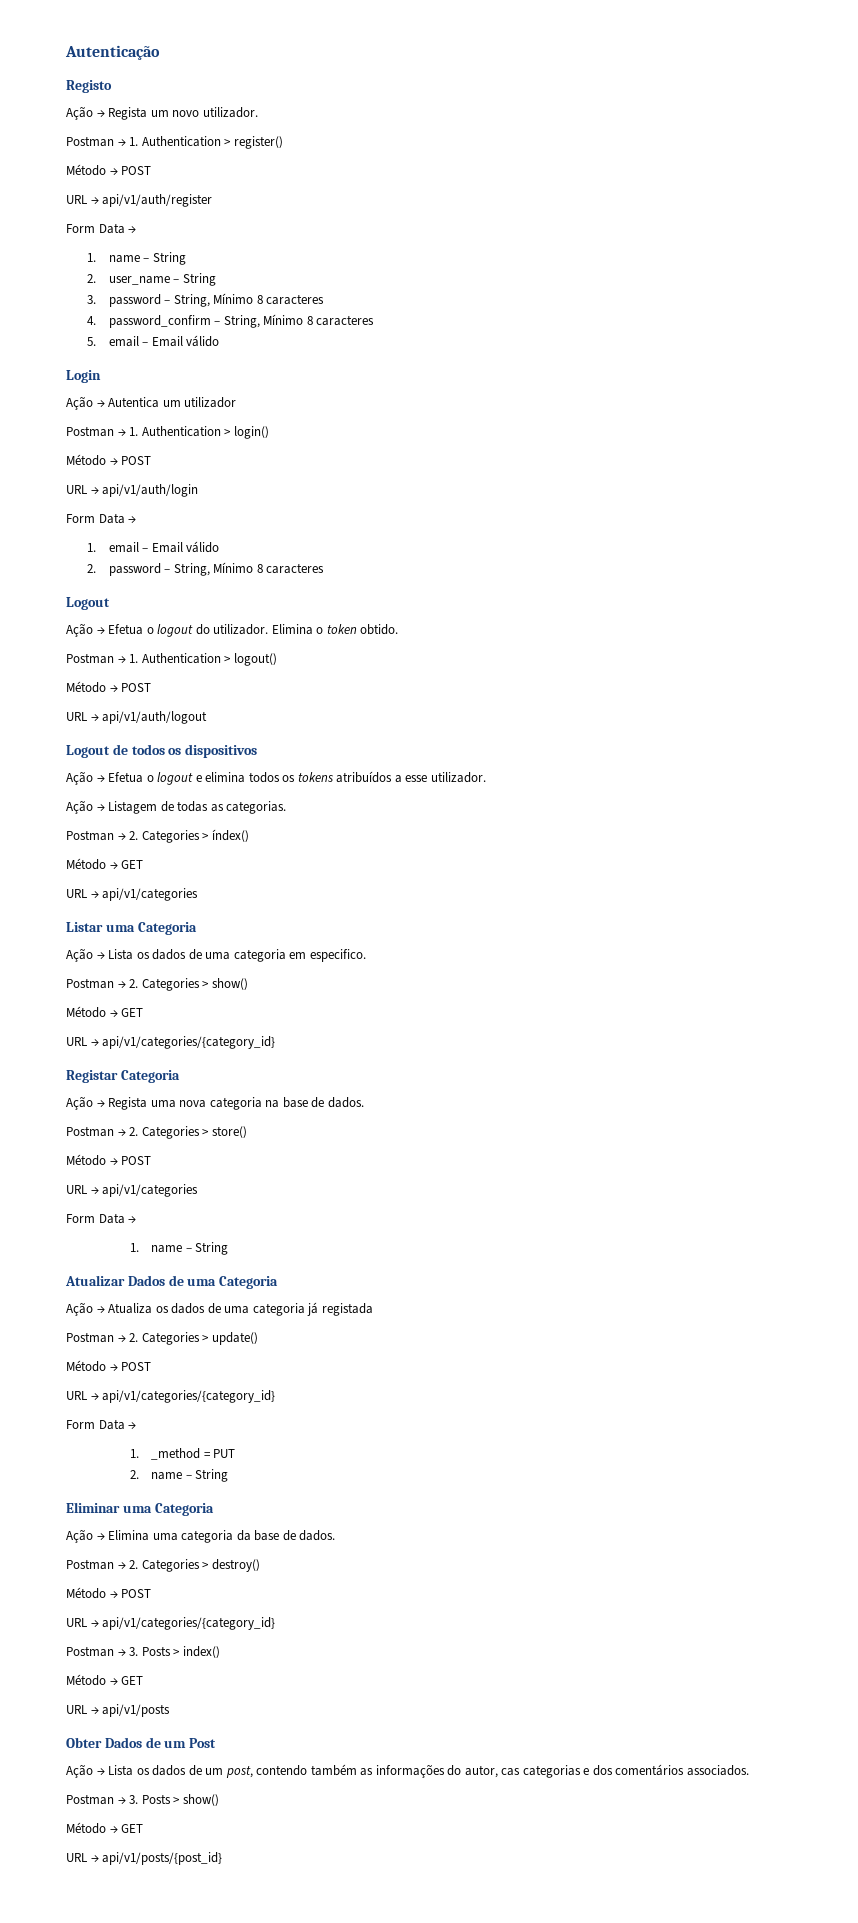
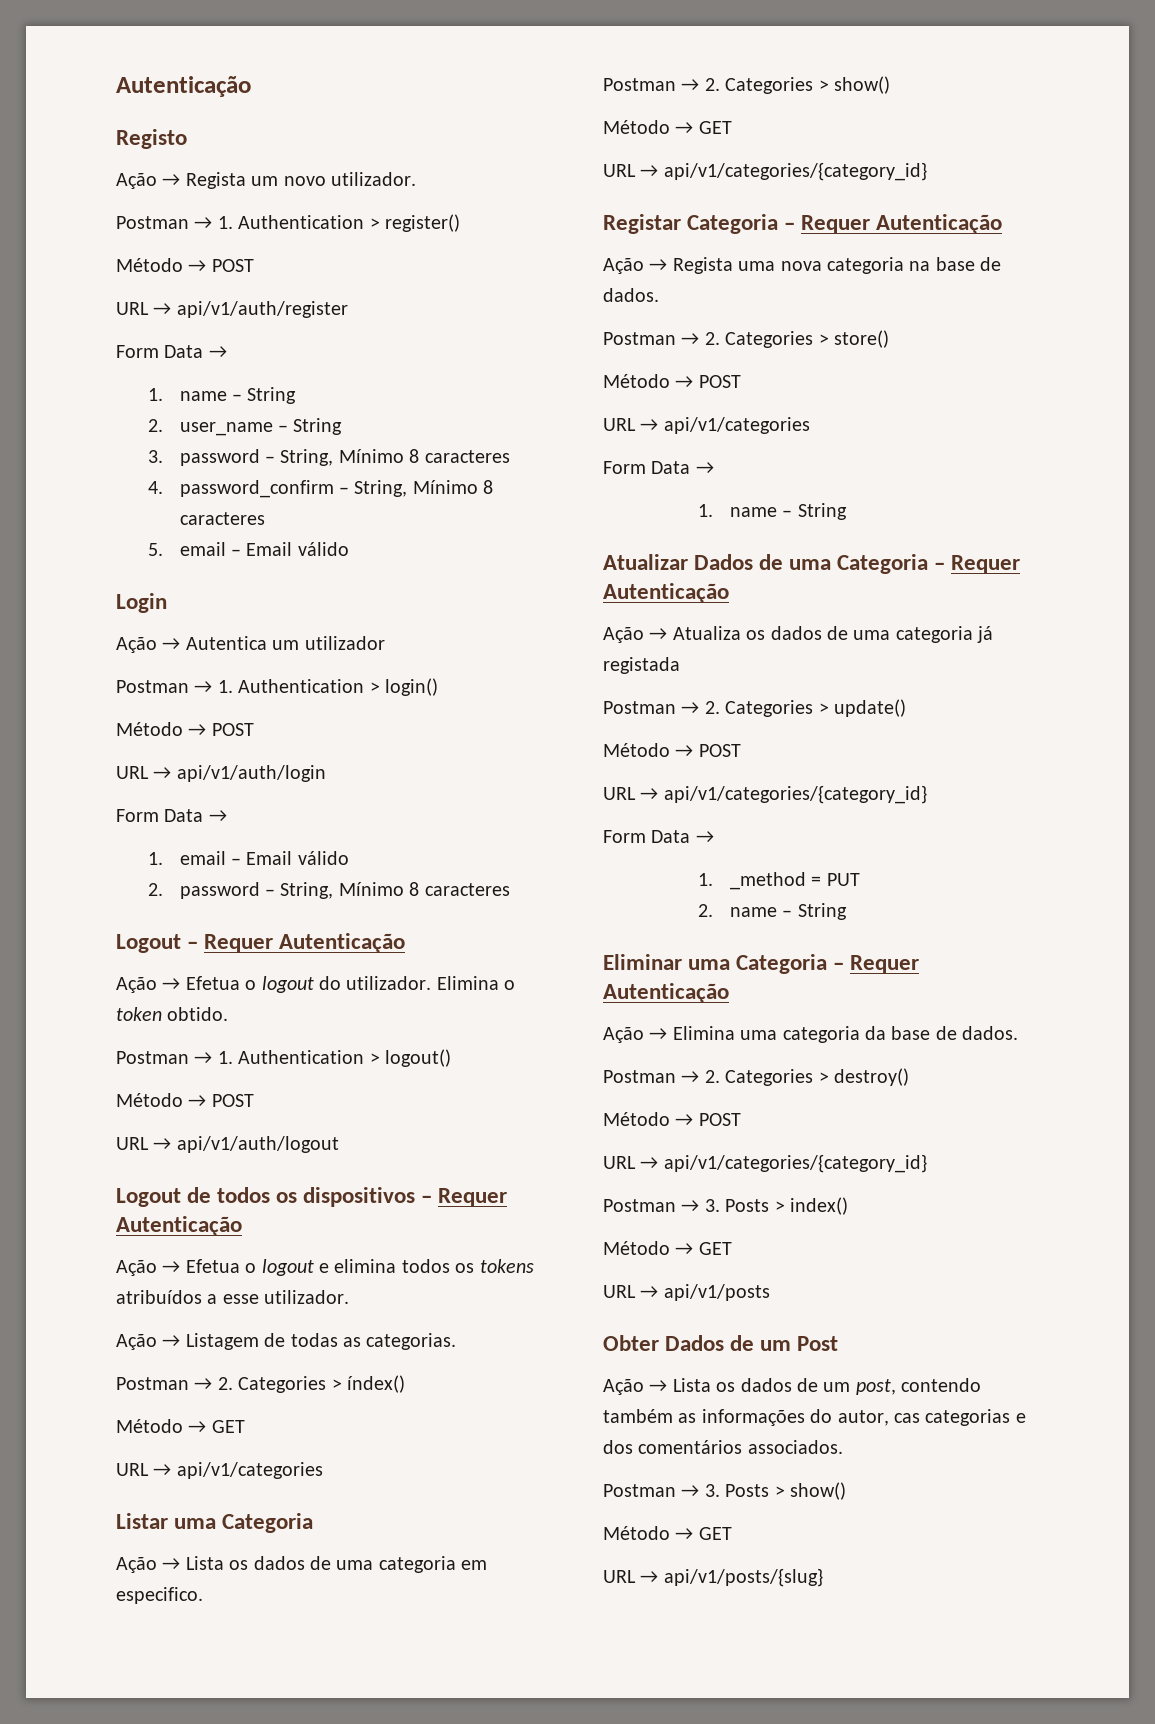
  2. password – String, Mínimo 8 caracteres
- Logout
+ Logout – Requer Autenticação
- Logout de todos os dispositivos
+ Logout de todos os dispositivos – Requer Autenticação
- Registar Categoria
+ Registar Categoria – Requer Autenticação
- Atualizar Dados de uma Categoria
+ Atualizar Dados de uma Categoria – Requer Autenticação
- Eliminar uma Categoria
+ Eliminar uma Categoria – Requer Autenticação
- URL → api/v1/posts/{post_id}
+ URL → api/v1/posts/{slug}

